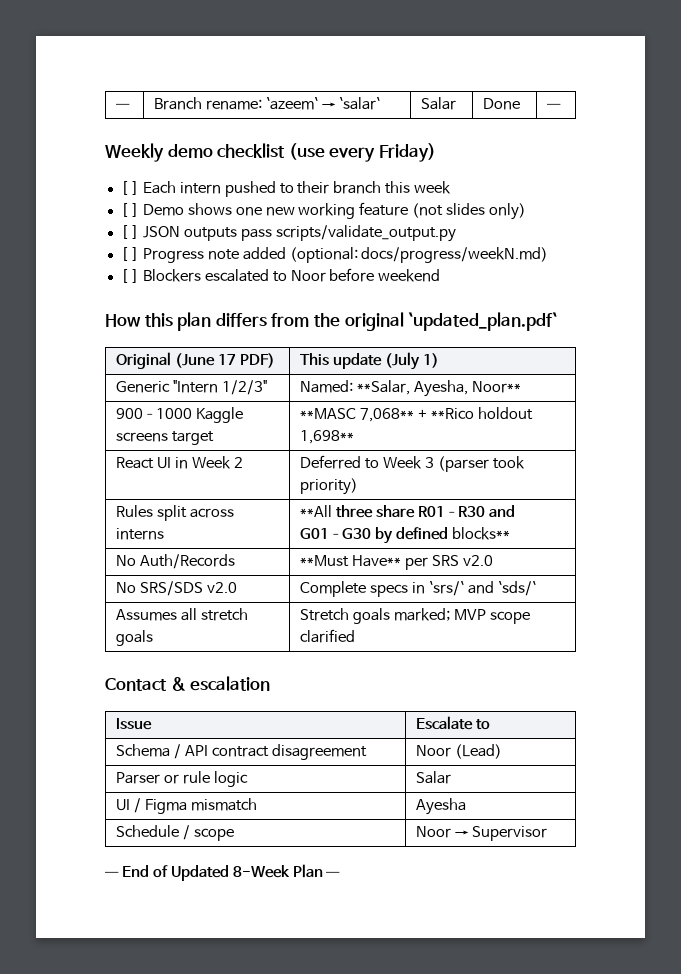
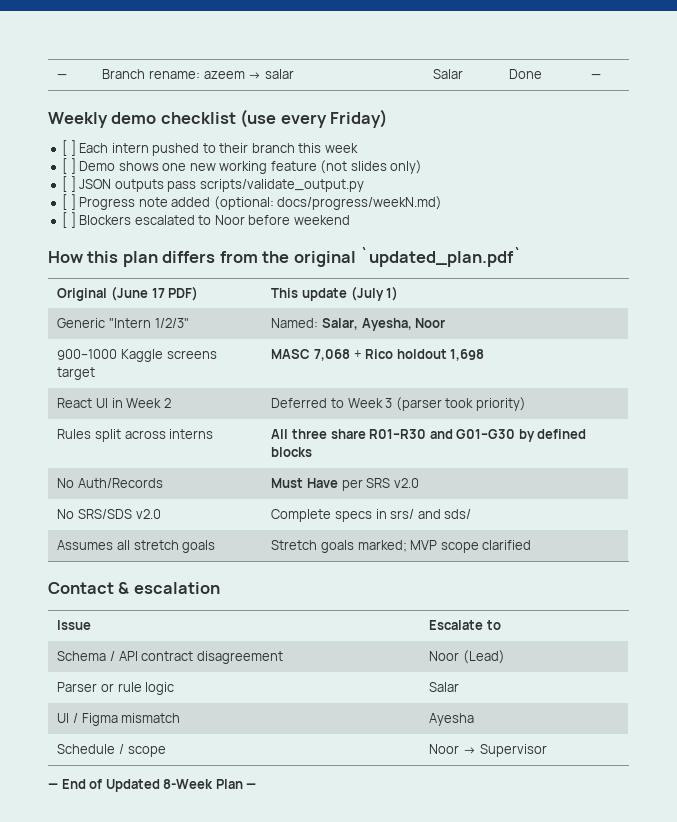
- — | Branch rename: `azeem` → `salar` | Salar | Done | —
+ — | Branch rename: azeem → salar | Salar | Done | —
- Generic "Intern 1/2/3" | Named: **Salar, Ayesha, Noor**
+ Generic "Intern 1/2/3" | Named: Salar, Ayesha, Noor
- 900–1000 Kaggle screens target | **MASC 7,068** + **Rico holdout 1,698**
+ 900–1000 Kaggle screens target | MASC 7,068 + Rico holdout 1,698
- Rules split across interns | **All three share R01–R30 and G01–G30 by defined blocks**
+ Rules split across interns | All three share R01–R30 and G01–G30 by defined blocks
- No Auth/Records | **Must Have** per SRS v2.0
+ No Auth/Records | Must Have per SRS v2.0
- No SRS/SDS v2.0 | Complete specs in `srs/` and `sds/`
+ No SRS/SDS v2.0 | Complete specs in srs/ and sds/

